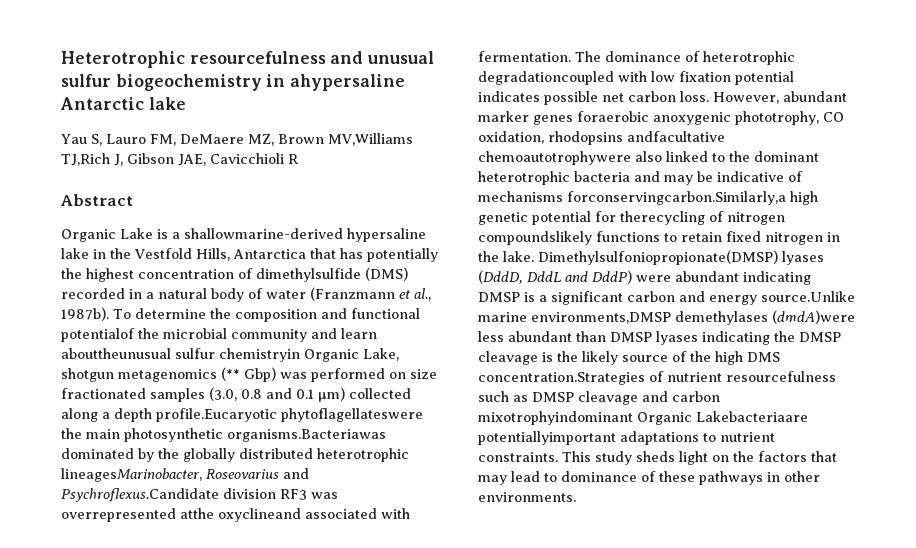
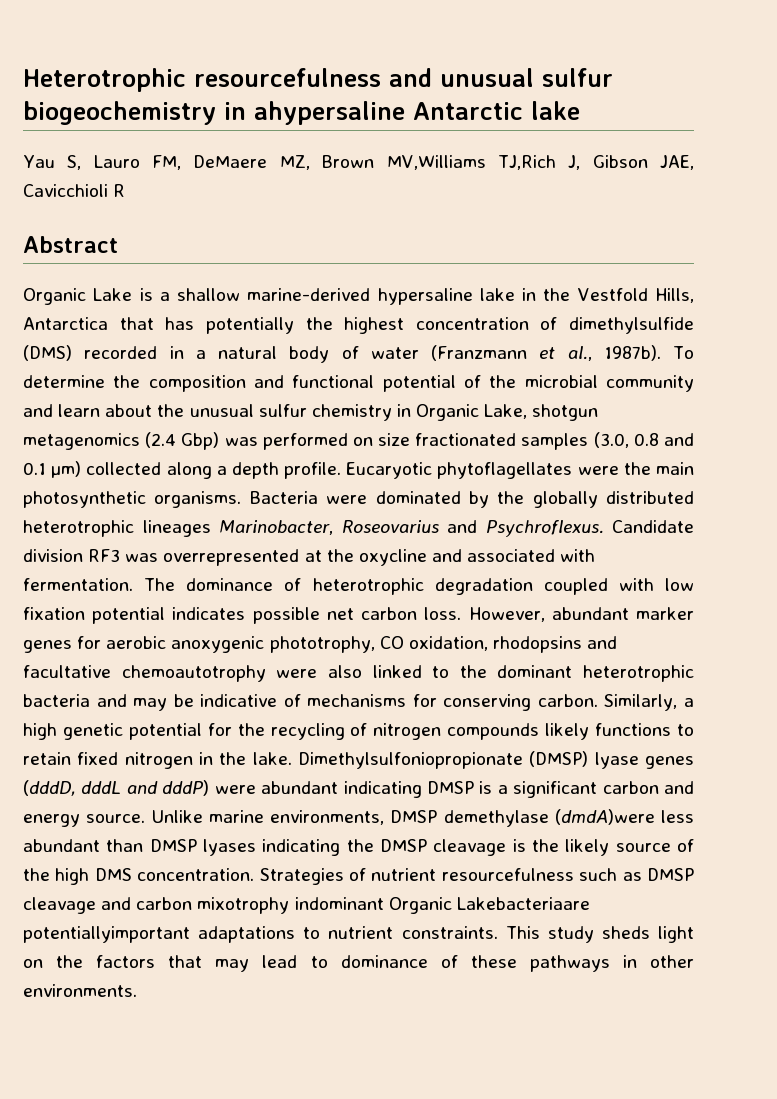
- Organic Lake is a shallowmarine-derived hypersaline lake in the Vestfold Hills, Antarctica that has potentially the highest concentration of dimethylsulfide (DMS) recorded in a natural body of water (Franzmann et al., 1987b).
+ Organic Lake is a shallow marine-derived hypersaline lake in the Vestfold Hills, Antarctica that has potentially the highest concentration of dimethylsulfide (DMS) recorded in a natural body of water (Franzmann et al., 1987b).
- To determine the composition and functional potentialof the microbial community and learn abouttheunusual sulfur chemistryin Organic Lake, shotgun metagenomics (** Gbp) was performed on size fractionated samples (3.0, 0.8 and 0.1 µm) collected along a depth profile.Eucaryotic phytoflagellateswere the main photosynthetic organisms.Bacteriawas dominated by the globally distributed heterotrophic lineagesMarinobacter, Roseovarius and Psychroflexus.Candidate division RF3 was overrepresented atthe oxyclineand associated with fermentation.
+ To determine the composition and functional potential of the microbial community and learn about the unusual sulfur chemistry in Organic Lake, shotgun metagenomics (2.4 Gbp) was performed on size fractionated samples (3.0, 0.8 and 0.1 µm) collected along a depth profile. Eucaryotic phytoflagellates were the main photosynthetic organisms. Bacteria were dominated by the globally distributed heterotrophic lineages Marinobacter, Roseovarius and Psychroflexus. Candidate division RF3 was overrepresented at the oxycline and associated with fermentation.
- The dominance of heterotrophic degradationcoupled with low fixation potential indicates possible net carbon loss.
+ The dominance of heterotrophic degradation coupled with low fixation potential indicates possible net carbon loss.
- However, abundant marker genes foraerobic anoxygenic phototrophy, CO oxidation, rhodopsins andfacultative chemoautotrophywere also linked to the dominant heterotrophic bacteria and may be indicative of mechanisms forconservingcarbon.Similarly,a high genetic potential for therecycling of nitrogen compoundslikely functions to retain fixed nitrogen in the lake.
+ However, abundant marker genes for aerobic anoxygenic phototrophy, CO oxidation, rhodopsins and facultative chemoautotrophy were also linked to the dominant heterotrophic bacteria and may be indicative of mechanisms for conserving carbon. Similarly, a high genetic potential for the recycling of nitrogen compounds likely functions to retain fixed nitrogen in the lake.
- Dimethylsulfoniopropionate(DMSP) lyases (DddD, DddL and DddP) were abundant indicating DMSP is a significant carbon and energy source.Unlike marine environments,DMSP demethylases (dmdA)were less abundant than DMSP lyases indicating the DMSP cleavage is the likely source of the high DMS concentration.Strategies of nutrient resourcefulness such as DMSP cleavage and carbon mixotrophyindominant Organic Lakebacteriaare potentiallyimportant adaptations to nutrient constraints.
+ Dimethylsulfoniopropionate (DMSP) lyase genes (dddD, dddL and dddP) were abundant indicating DMSP is a significant carbon and energy source. Unlike marine environments, DMSP demethylase (dmdA)were less abundant than DMSP lyases indicating the DMSP cleavage is the likely source of the high DMS concentration. Strategies of nutrient resourcefulness such as DMSP cleavage and carbon mixotrophy indominant Organic Lakebacteriaare potentiallyimportant adaptations to nutrient constraints.

